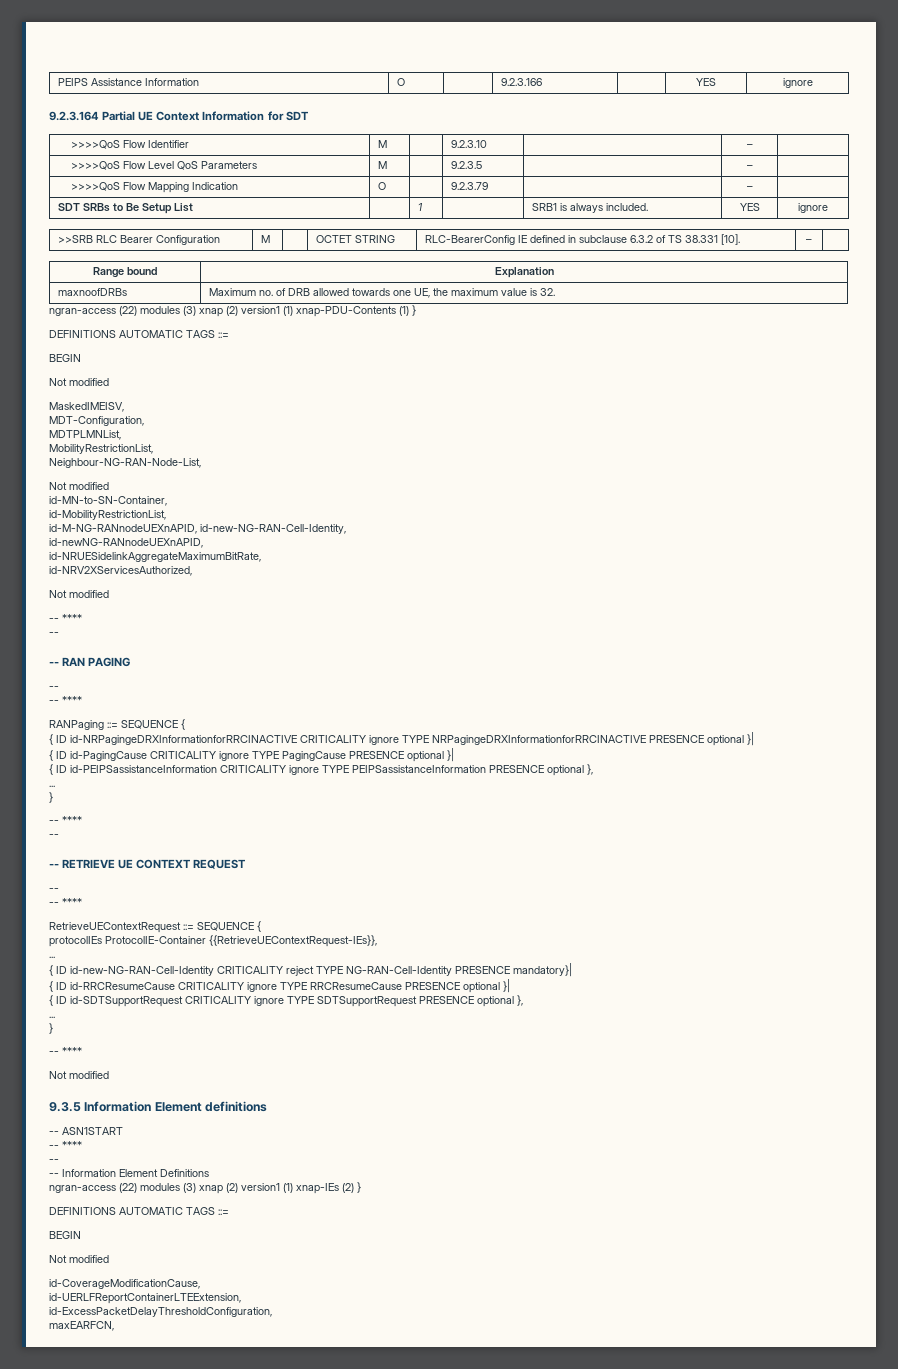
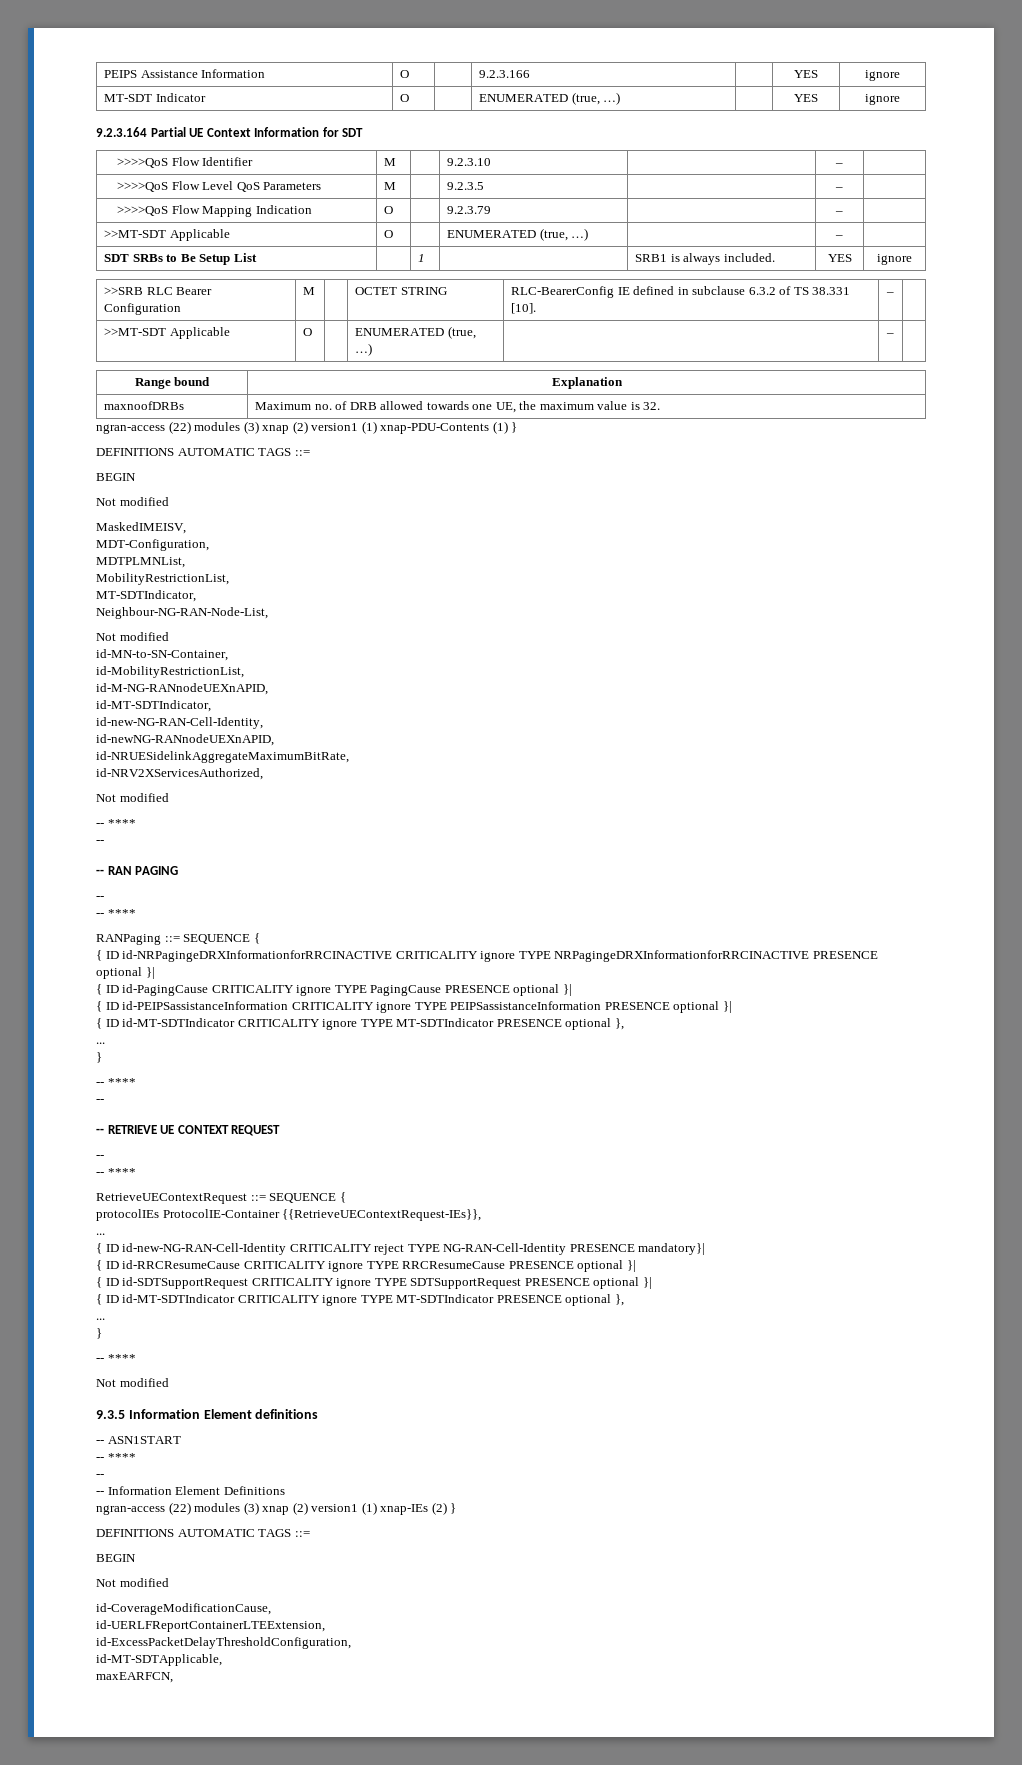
+ MT-SDT Indicator | O | | ENUMERATED (true, …) | | YES | ignore
  >>>>QoS Flow Mapping Indication | O | | 9.2.3.79 | | – |
+ >>MT-SDT Applicable | O | | ENUMERATED (true, …) | | – |
  >>SRB RLC Bearer Configuration | M | | OCTET STRING | RLC-BearerConfig IE defined in subclause 6.3.2 of TS 38.331 [10]. | – |
+ >>MT-SDT Applicable | O | | ENUMERATED (true, …) | | – |
+ MT-SDTIndicator,
- id-M-NG-RANnodeUEXnAPID, id-new-NG-RAN-Cell-Identity,
+ id-M-NG-RANnodeUEXnAPID,
+ id-MT-SDTIndicator,
+ id-new-NG-RAN-Cell-Identity,
- { ID id-PEIPSassistanceInformation CRITICALITY ignore TYPE PEIPSassistanceInformation PRESENCE optional },
+ { ID id-PEIPSassistanceInformation CRITICALITY ignore TYPE PEIPSassistanceInformation PRESENCE optional }|
+ { ID id-MT-SDTIndicator CRITICALITY ignore TYPE MT-SDTIndicator PRESENCE optional },
- { ID id-SDTSupportRequest CRITICALITY ignore TYPE SDTSupportRequest PRESENCE optional },
+ { ID id-SDTSupportRequest CRITICALITY ignore TYPE SDTSupportRequest PRESENCE optional }|
+ { ID id-MT-SDTIndicator CRITICALITY ignore TYPE MT-SDTIndicator PRESENCE optional },
+ id-MT-SDTApplicable,

